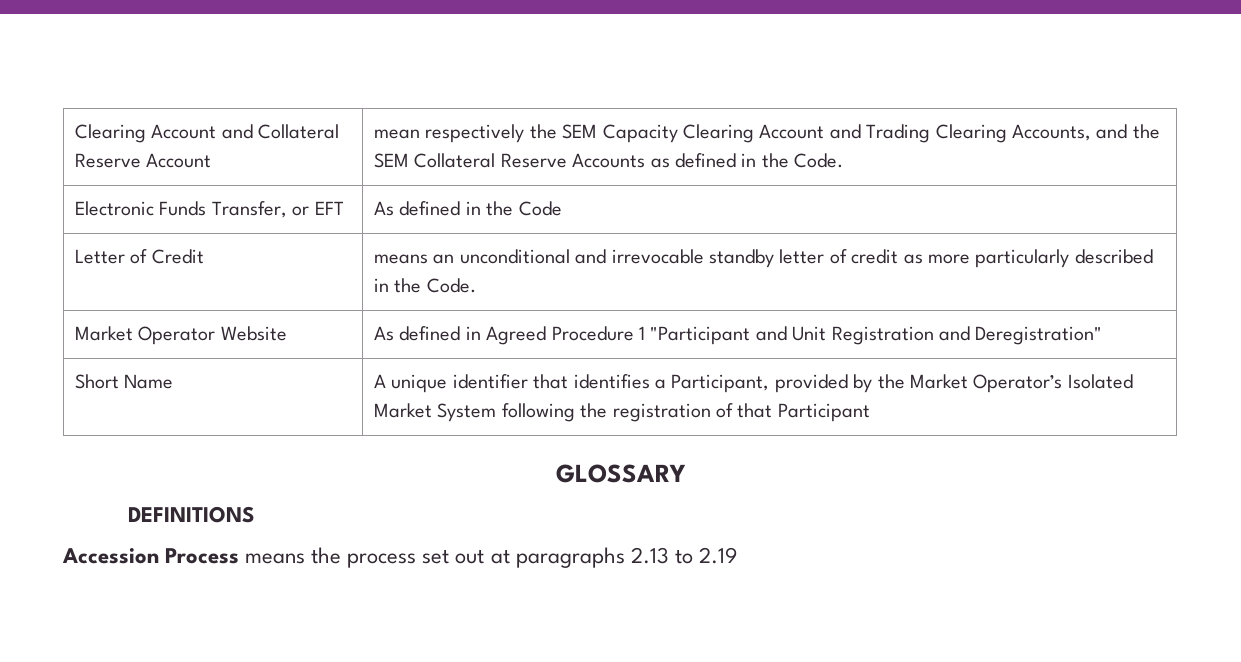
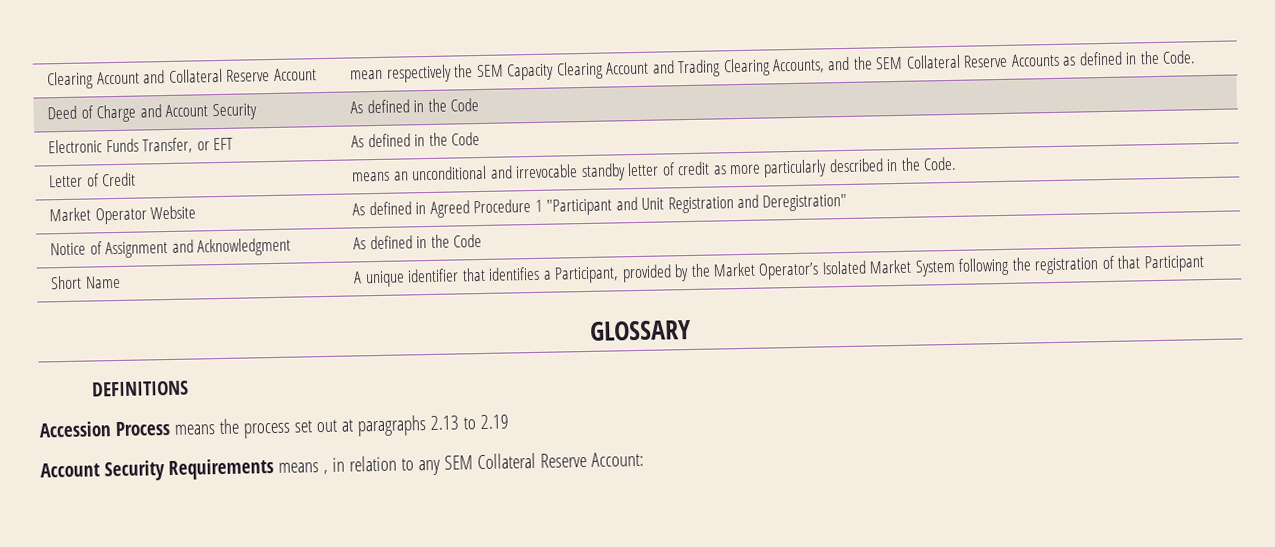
+ Deed of Charge and Account Security | As defined in the Code
+ Notice of Assignment and Acknowledgment | As defined in the Code
+ Account Security Requirements means , in relation to any SEM Collateral Reserve Account:

